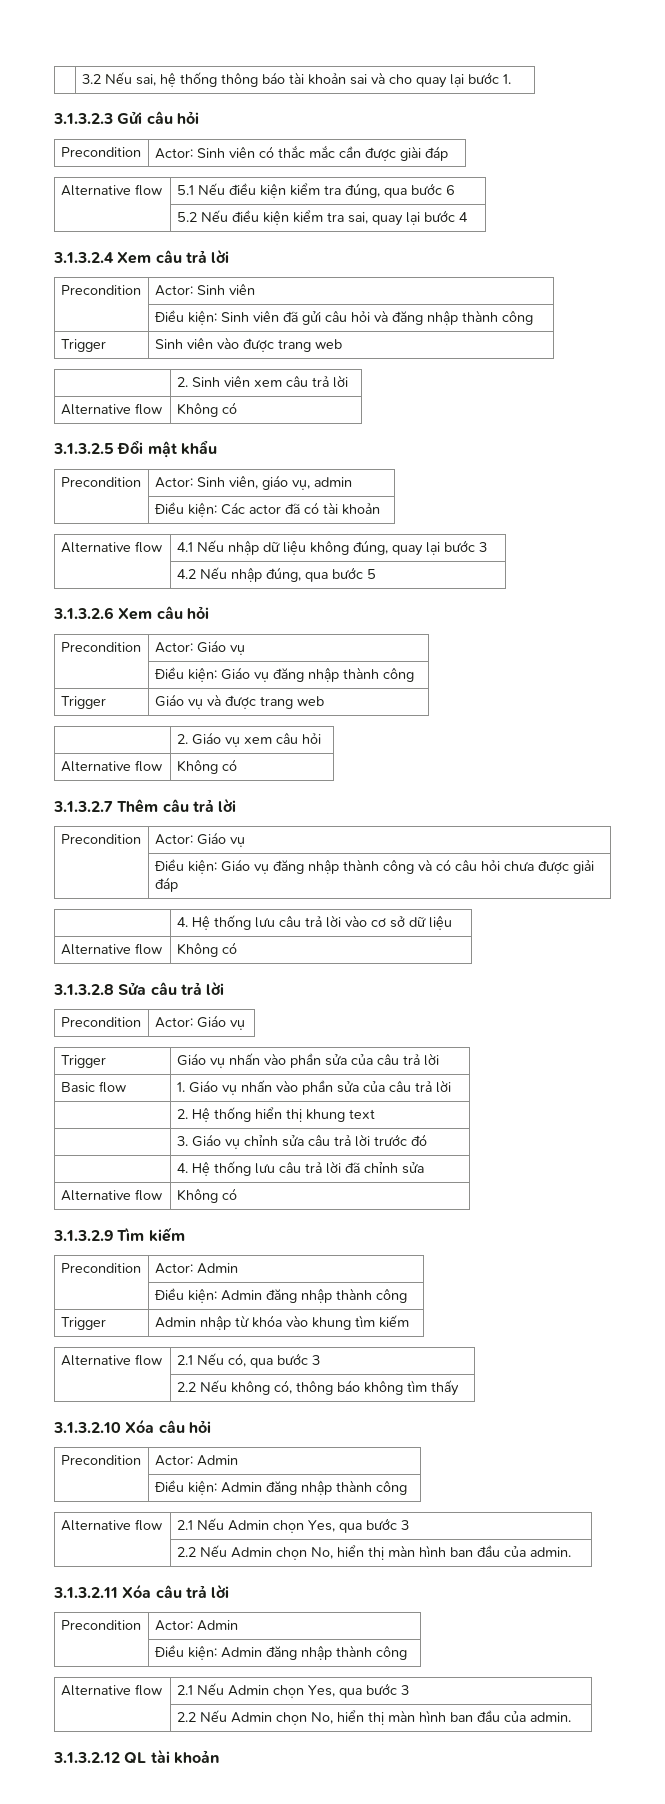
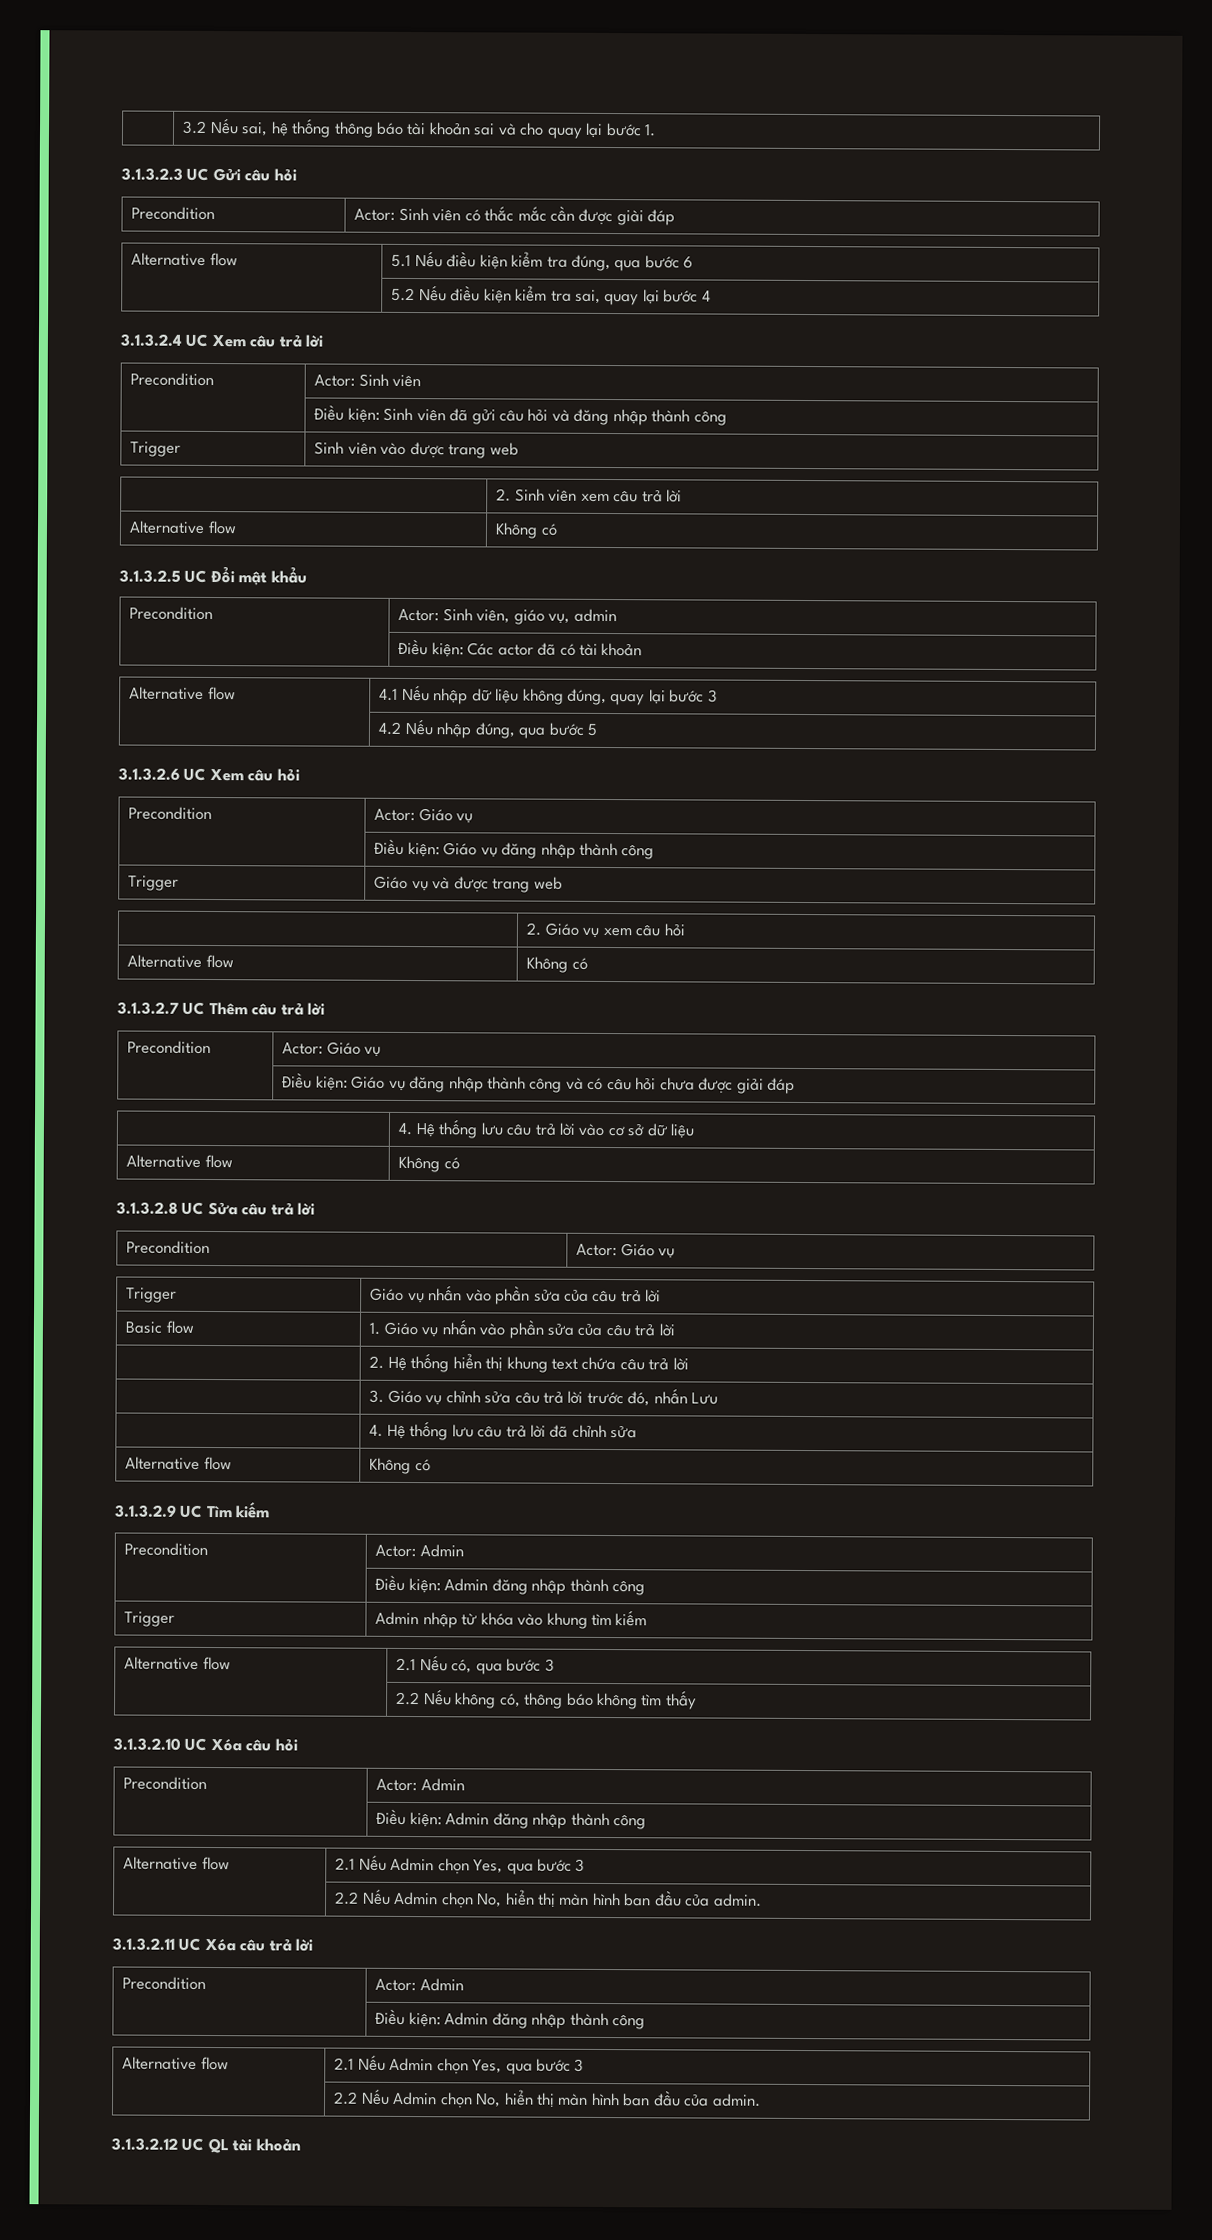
- 3.1.3.2.3 Gửi câu hỏi
+ 3.1.3.2.3 UC Gửi câu hỏi
- 3.1.3.2.4 Xem câu trả lời
+ 3.1.3.2.4 UC Xem câu trả lời
- 3.1.3.2.5 Đổi mật khẩu
+ 3.1.3.2.5 UC Đổi mật khẩu
- 3.1.3.2.6 Xem câu hỏi
+ 3.1.3.2.6 UC Xem câu hỏi
- 3.1.3.2.7 Thêm câu trả lời
+ 3.1.3.2.7 UC Thêm câu trả lời
- 3.1.3.2.8 Sửa câu trả lời
+ 3.1.3.2.8 UC Sửa câu trả lời
- | 2. Hệ thống hiển thị khung text
+ | 2. Hệ thống hiển thị khung text chứa câu trả lời
- | 3. Giáo vụ chỉnh sửa câu trả lời trước đó
+ | 3. Giáo vụ chỉnh sửa câu trả lời trước đó, nhấn Lưu
- 3.1.3.2.9 Tìm kiếm
+ 3.1.3.2.9 UC Tìm kiếm
- 3.1.3.2.10 Xóa câu hỏi
+ 3.1.3.2.10 UC Xóa câu hỏi
- 3.1.3.2.11 Xóa câu trả lời
+ 3.1.3.2.11 UC Xóa câu trả lời
- 3.1.3.2.12 QL tài khoản
+ 3.1.3.2.12 UC QL tài khoản

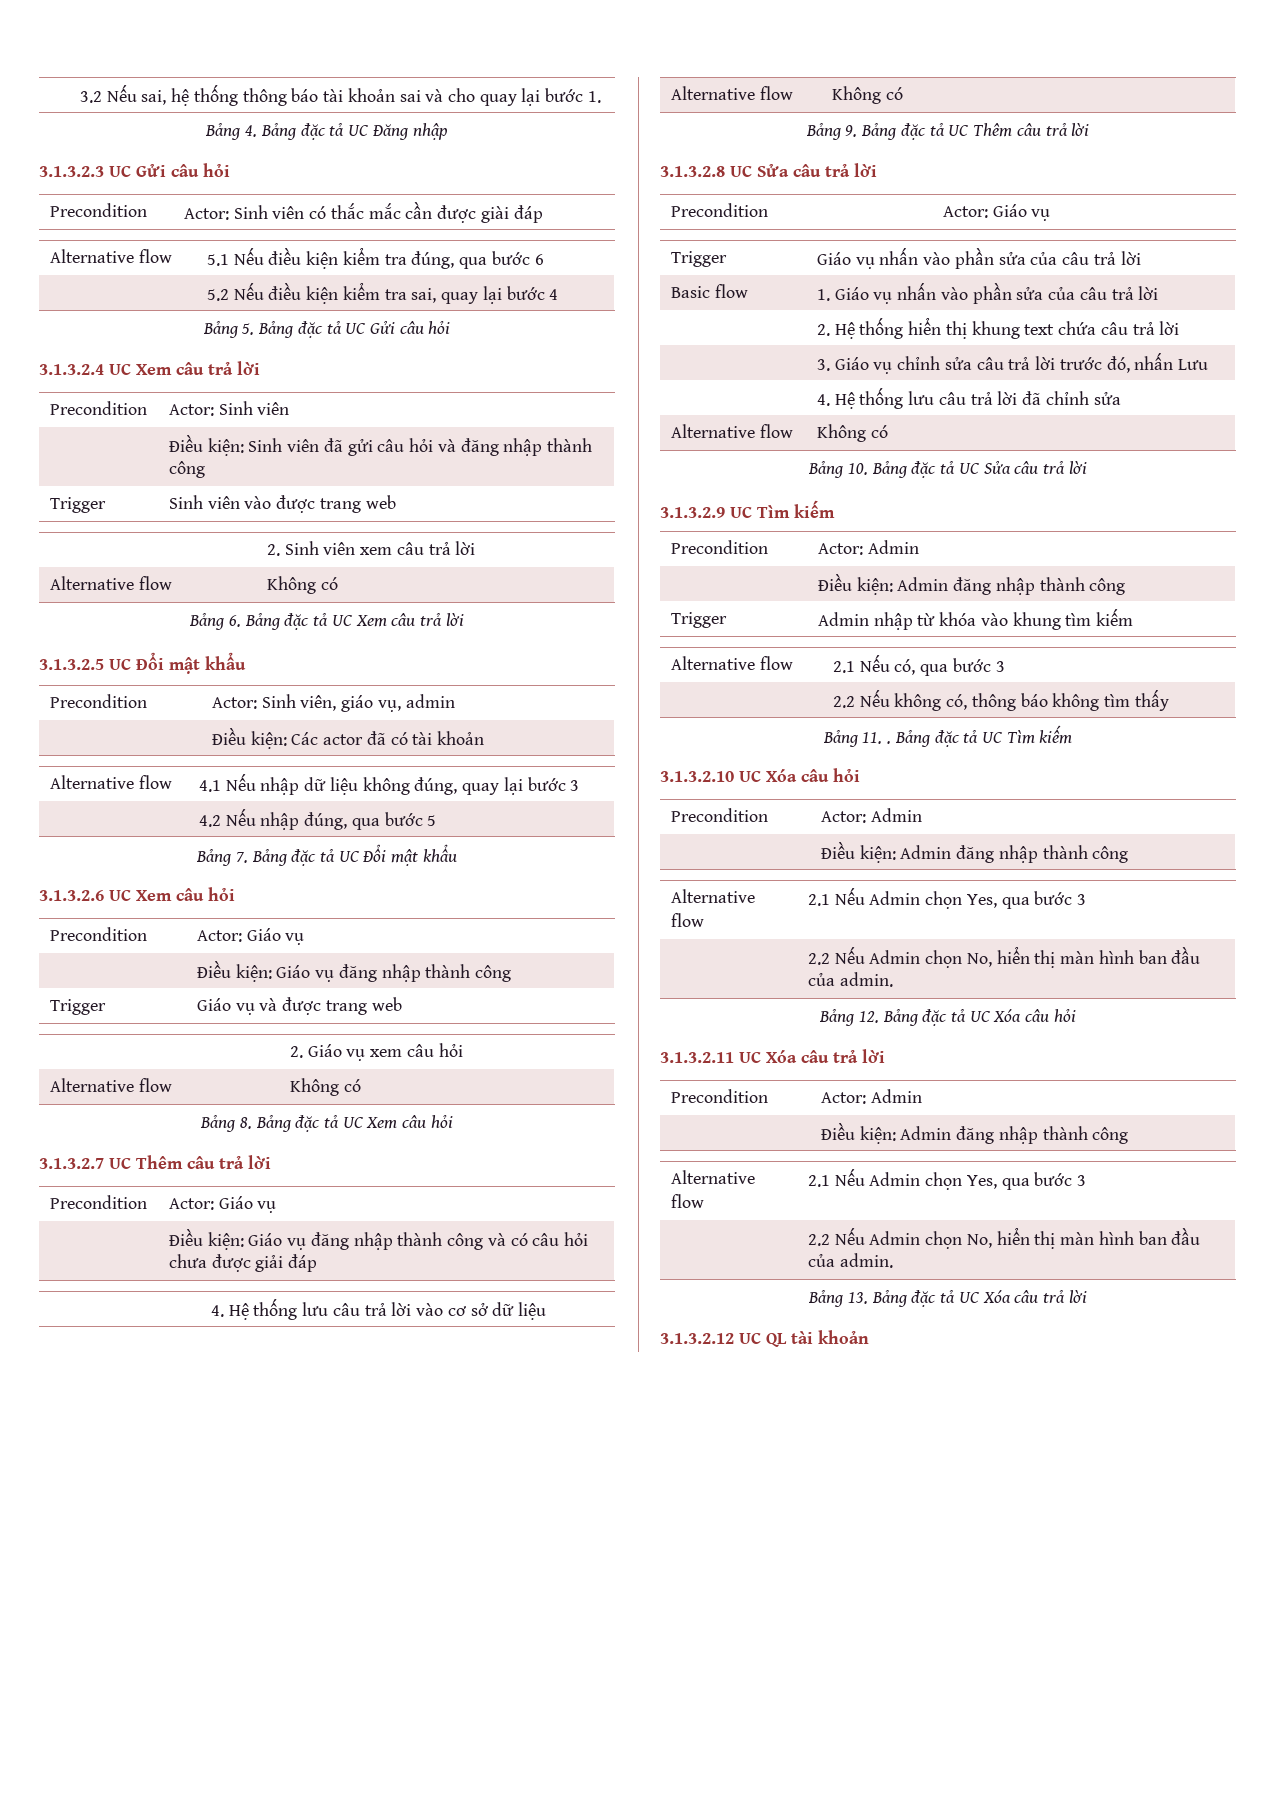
+ Bảng 4. Bảng đặc tả UC Đăng nhập
+ Bảng 5. Bảng đặc tả UC Gửi câu hỏi
+ Bảng 6. Bảng đặc tả UC Xem câu trả lời
+ Bảng 7. Bảng đặc tả UC Đổi mật khẩu
+ Bảng 8. Bảng đặc tả UC Xem câu hỏi
+ Bảng 9. Bảng đặc tả UC Thêm câu trả lời
+ Bảng 10. Bảng đặc tả UC Sửa câu trả lời
+ Bảng 11. . Bảng đặc tả UC Tìm kiếm
+ Bảng 12. Bảng đặc tả UC Xóa câu hỏi
+ Bảng 13. Bảng đặc tả UC Xóa câu trả lời

